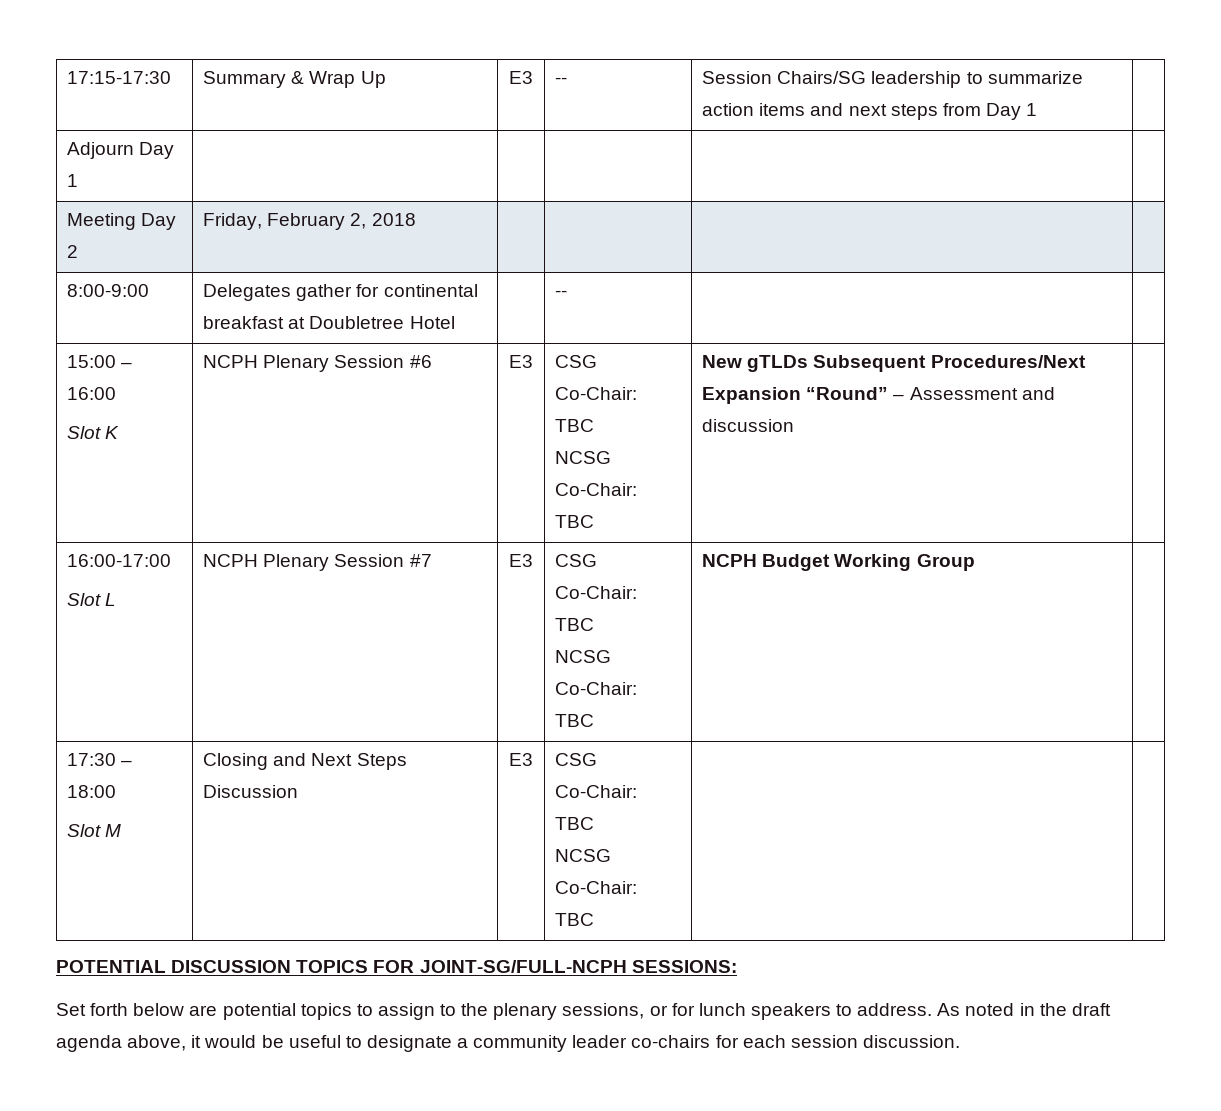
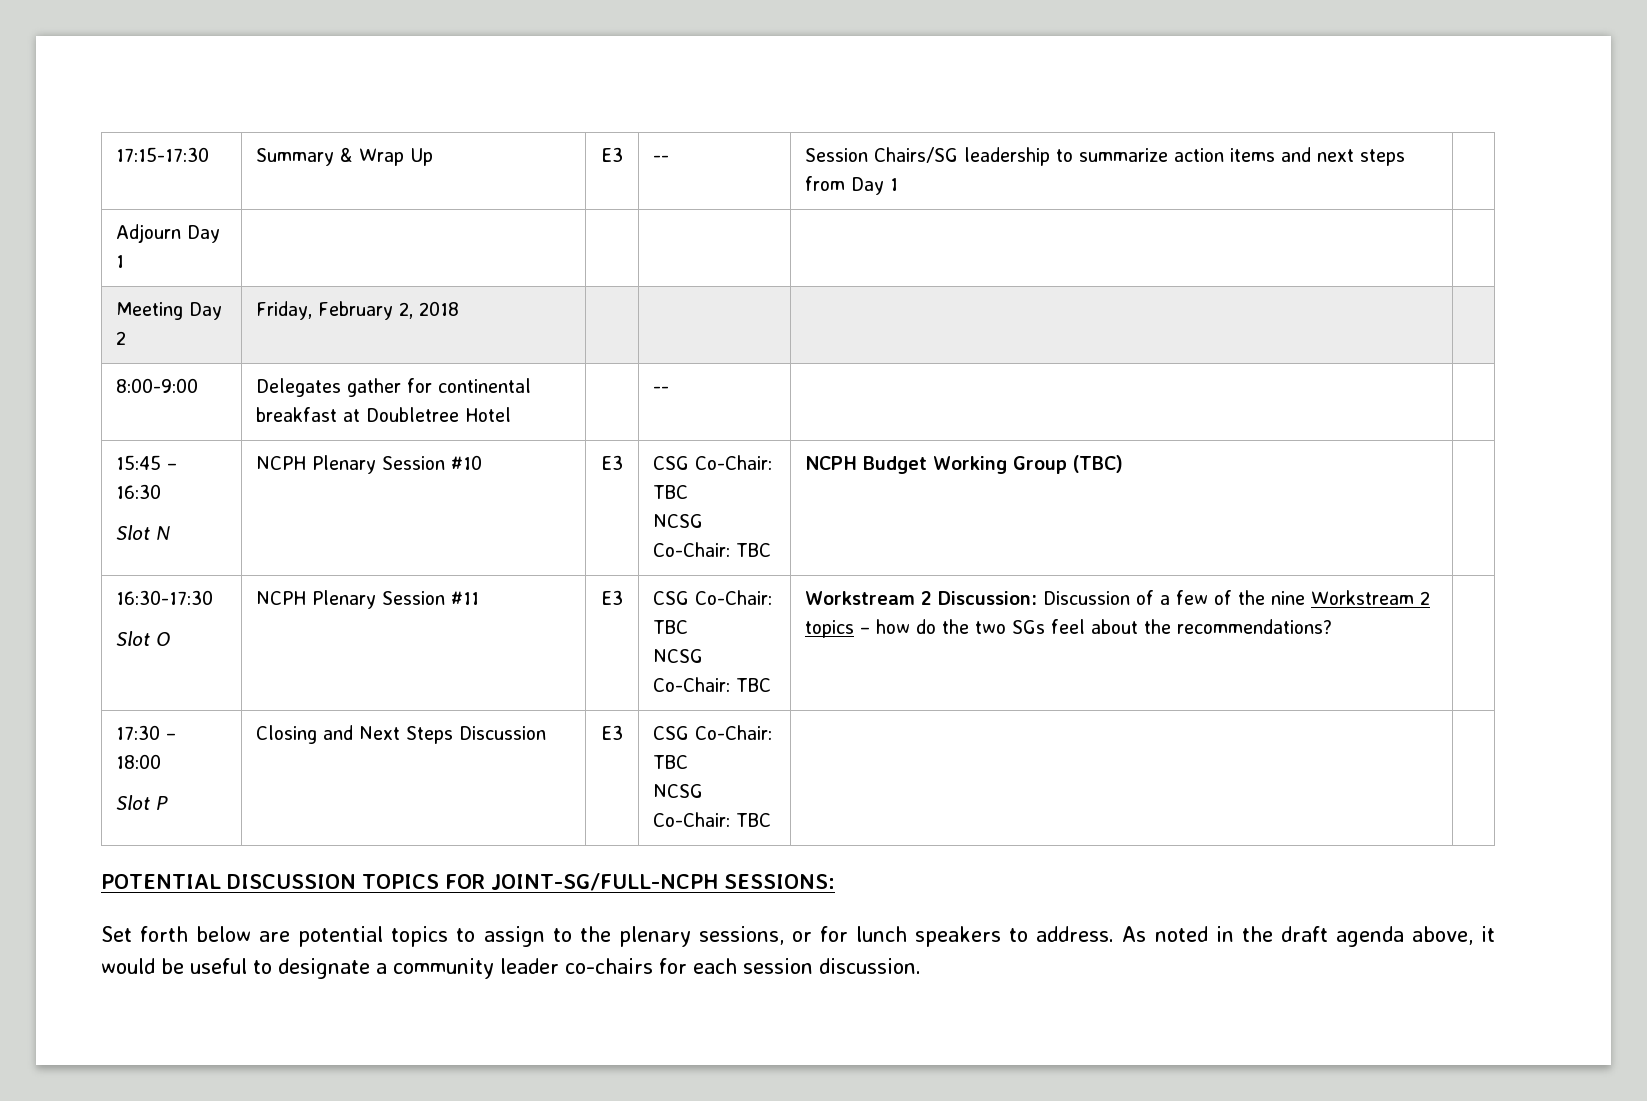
- 15:00 – 16:00
- Slot K | NCPH Plenary Session #6 | E3 | CSG Co-Chair: TBC
- NCSG Co-Chair: TBC | New gTLDs Subsequent Procedures/Next Expansion “Round” – Assessment and discussion |
- 16:00-17:00
- Slot L | NCPH Plenary Session #7 | E3 | CSG Co-Chair: TBC
- NCSG Co-Chair: TBC | NCPH Budget Working Group |
+ 15:45 – 16:30
+ Slot N | NCPH Plenary Session #10 | E3 | CSG Co-Chair: TBC
+ NCSG Co-Chair: TBC | NCPH Budget Working Group (TBC) |
+ 16:30-17:30
+ Slot O | NCPH Plenary Session #11 | E3 | CSG Co-Chair: TBC
+ NCSG Co-Chair: TBC | Workstream 2 Discussion: Discussion of a few of the nine Workstream 2 topics – how do the two SGs feel about the recommendations? |
  17:30 – 18:00
- Slot M | Closing and Next Steps Discussion | E3 | CSG Co-Chair: TBC
+ Slot P | Closing and Next Steps Discussion | E3 | CSG Co-Chair: TBC

